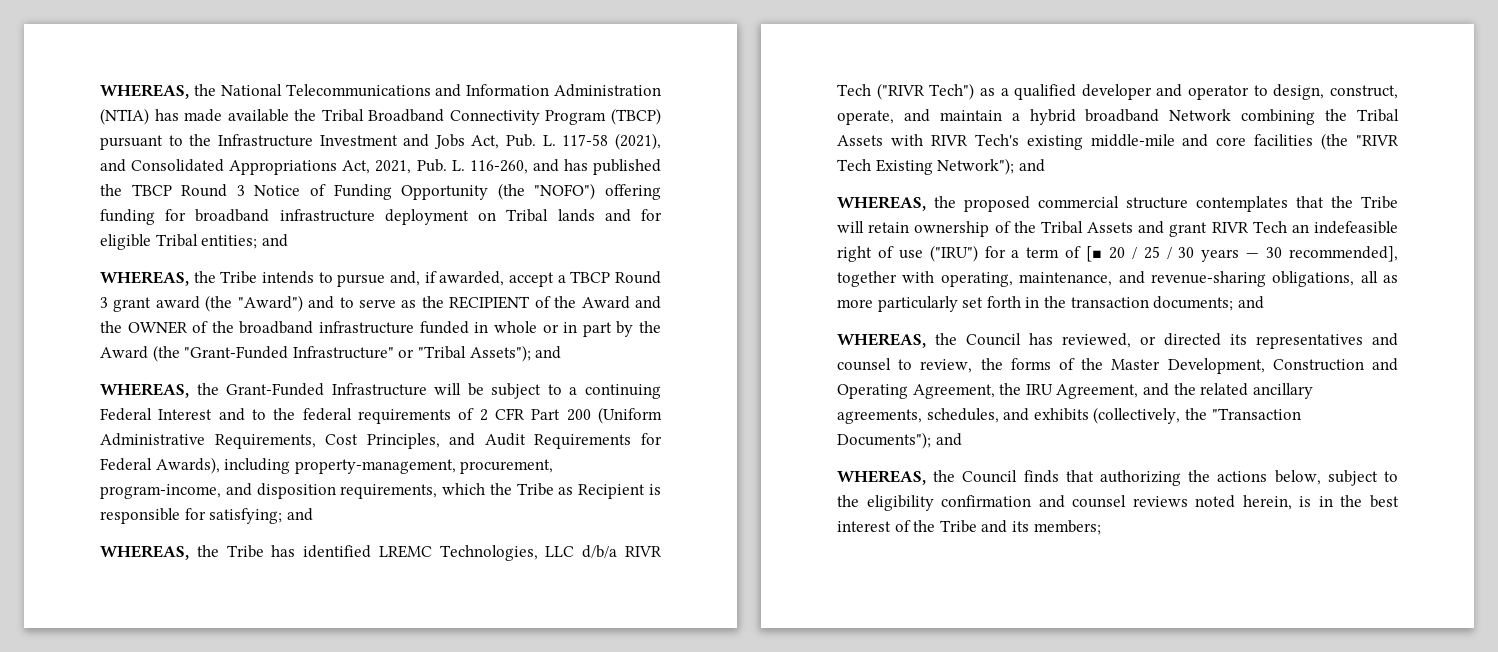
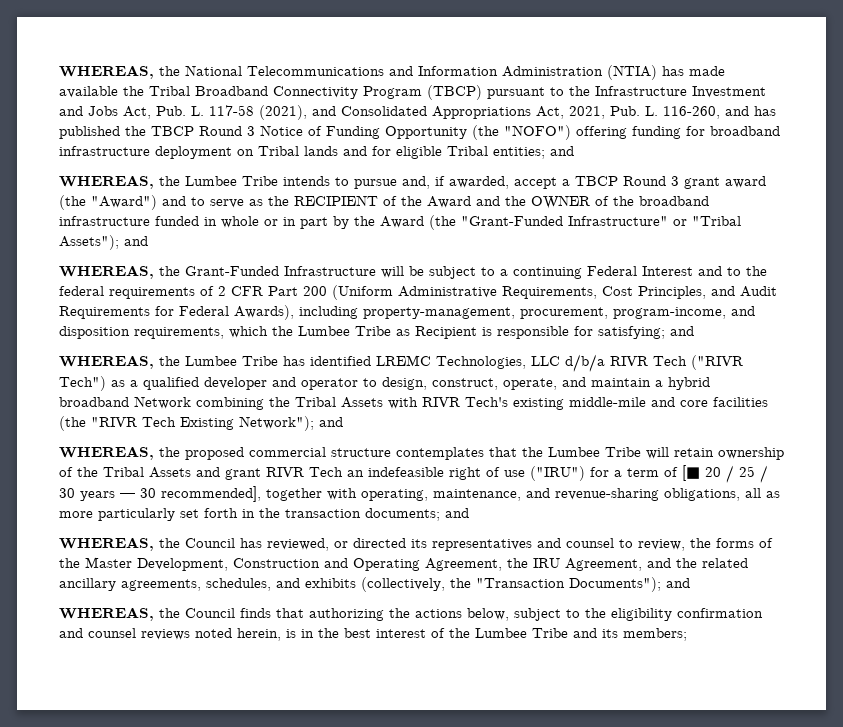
- WHEREAS, the Tribe intends to pursue and, if awarded, accept a TBCP Round 3 grant award (the "Award") and to serve as the RECIPIENT of the Award and the OWNER of the broadband infrastructure funded in whole or in part by the Award (the "Grant-Funded Infrastructure" or "Tribal Assets"); and
+ WHEREAS, the Lumbee Tribe intends to pursue and, if awarded, accept a TBCP Round 3 grant award (the "Award") and to serve as the RECIPIENT of the Award and the OWNER of the broadband infrastructure funded in whole or in part by the Award (the "Grant-Funded Infrastructure" or "Tribal Assets"); and
- WHEREAS, the Grant-Funded Infrastructure will be subject to a continuing Federal Interest and to the federal requirements of 2 CFR Part 200 (Uniform Administrative Requirements, Cost Principles, and Audit Requirements for Federal Awards), including property-management, procurement, program-income, and disposition requirements, which the Tribe as Recipient is responsible for satisfying; and
+ WHEREAS, the Grant-Funded Infrastructure will be subject to a continuing Federal Interest and to the federal requirements of 2 CFR Part 200 (Uniform Administrative Requirements, Cost Principles, and Audit Requirements for Federal Awards), including property-management, procurement, program-income, and disposition requirements, which the Lumbee Tribe as Recipient is responsible for satisfying; and
- WHEREAS, the Tribe has identified LREMC Technologies, LLC d/b/a RIVR Tech ("RIVR Tech") as a qualified developer and operator to design, construct, operate, and maintain a hybrid broadband Network combining the Tribal Assets with RIVR Tech's existing middle-mile and core facilities (the "RIVR Tech Existing Network"); and
+ WHEREAS, the Lumbee Tribe has identified LREMC Technologies, LLC d/b/a RIVR Tech ("RIVR Tech") as a qualified developer and operator to design, construct, operate, and maintain a hybrid broadband Network combining the Tribal Assets with RIVR Tech's existing middle-mile and core facilities (the "RIVR Tech Existing Network"); and
- WHEREAS, the proposed commercial structure contemplates that the Tribe will retain ownership of the Tribal Assets and grant RIVR Tech an indefeasible right of use ("IRU") for a term of [■ 20 / 25 / 30 years — 30 recommended], together with operating, maintenance, and revenue-sharing obligations, all as more particularly set forth in the transaction documents; and
+ WHEREAS, the proposed commercial structure contemplates that the Lumbee Tribe will retain ownership of the Tribal Assets and grant RIVR Tech an indefeasible right of use ("IRU") for a term of [■ 20 / 25 / 30 years — 30 recommended], together with operating, maintenance, and revenue-sharing obligations, all as more particularly set forth in the transaction documents; and
- WHEREAS, the Council finds that authorizing the actions below, subject to the eligibility confirmation and counsel reviews noted herein, is in the best interest of the Tribe and its members;
+ WHEREAS, the Council finds that authorizing the actions below, subject to the eligibility confirmation and counsel reviews noted herein, is in the best interest of the Lumbee Tribe and its members;

